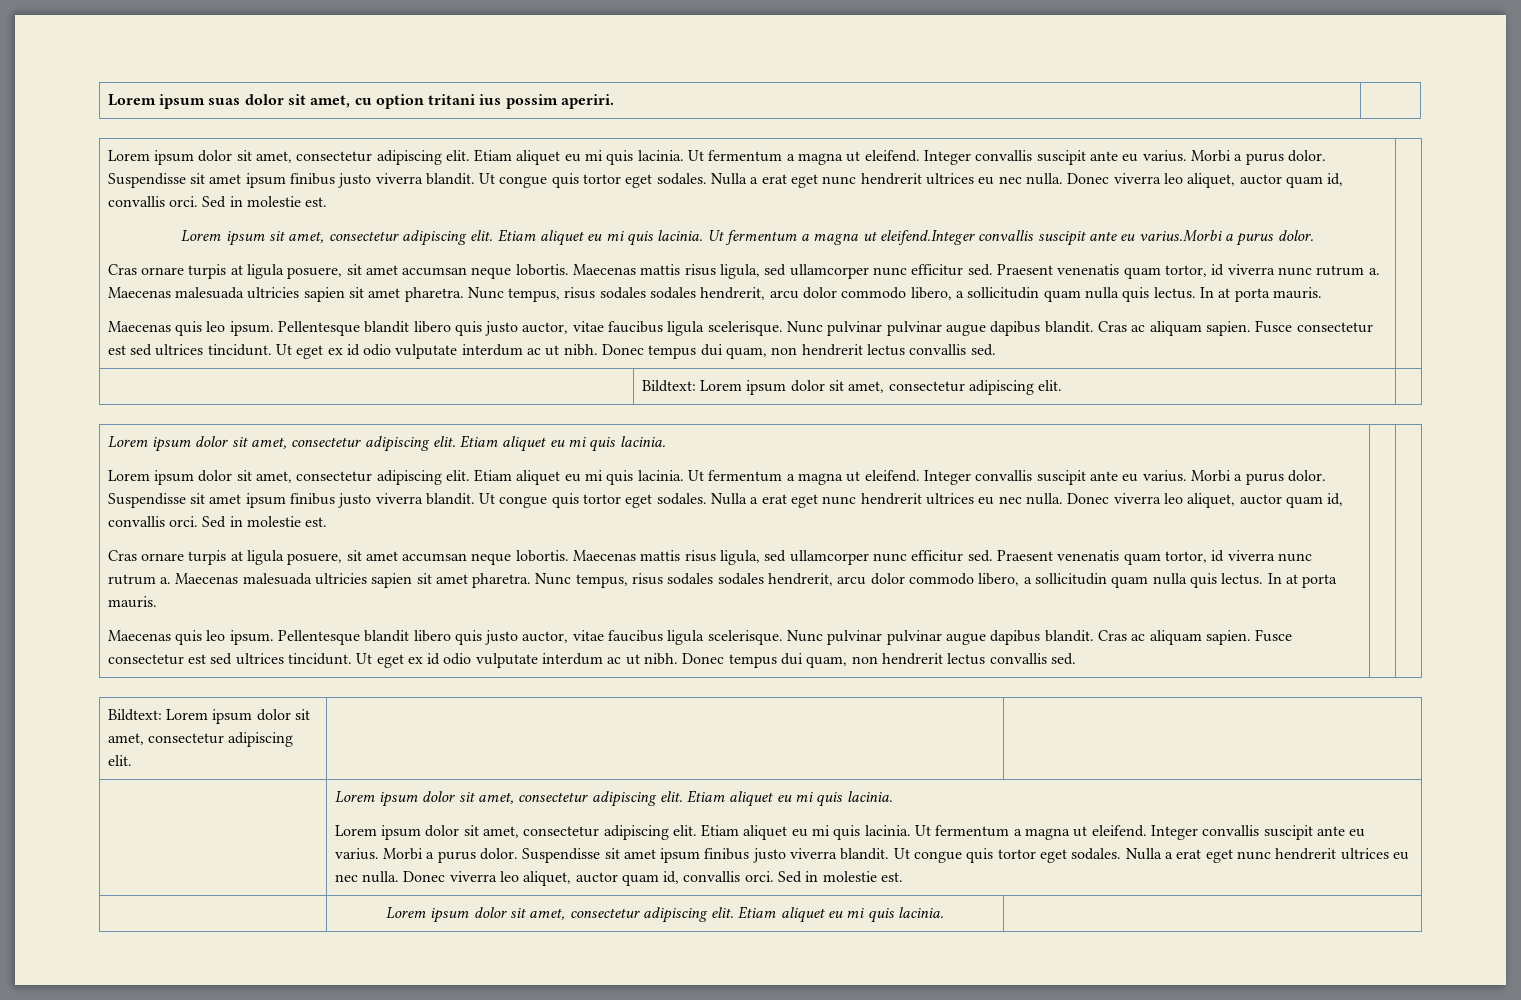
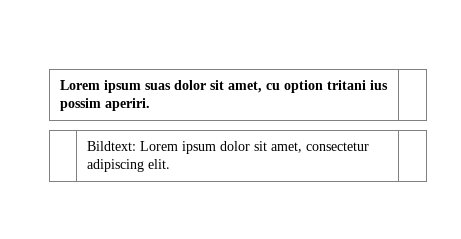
  Lorem ipsum suas dolor sit amet, cu option tritani ius possim aperiri. |
- Lorem ipsum dolor sit amet, consectetur adipiscing elit. Etiam aliquet eu mi quis lacinia. Ut fermentum a magna ut eleifend. Integer convallis suscipit ante eu varius. Morbi a purus dolor. Suspendisse sit amet ipsum finibus justo viverra blandit. Ut congue quis tortor eget sodales. Nulla a erat eget nunc hendrerit ultrices eu nec nulla. Donec viverra leo aliquet, auctor quam id, convallis orci. Sed in molestie est.
- Lorem ipsum sit amet, consectetur adipiscing elit. Etiam aliquet eu mi quis lacinia. Ut fermentum a magna ut eleifend.Integer convallis suscipit ante eu varius.Morbi a purus dolor.
- Cras ornare turpis at ligula posuere, sit amet accumsan neque lobortis. Maecenas mattis risus ligula, sed ullamcorper nunc efficitur sed. Praesent venenatis quam tortor, id viverra nunc rutrum a. Maecenas malesuada ultricies sapien sit amet pharetra. Nunc tempus, risus sodales sodales hendrerit, arcu dolor commodo libero, a sollicitudin quam nulla quis lectus. In at porta mauris.
- Maecenas quis leo ipsum. Pellentesque blandit libero quis justo auctor, vitae faucibus ligula scelerisque. Nunc pulvinar pulvinar augue dapibus blandit. Cras ac aliquam sapien. Fusce consectetur est sed ultrices tincidunt. Ut eget ex id odio vulputate interdum ac ut nibh. Donec tempus dui quam, non hendrerit lectus convallis sed. |
  | Bildtext: Lorem ipsum dolor sit amet, consectetur adipiscing elit. |
- Lorem ipsum dolor sit amet, consectetur adipiscing elit. Etiam aliquet eu mi quis lacinia.
- Lorem ipsum dolor sit amet, consectetur adipiscing elit. Etiam aliquet eu mi quis lacinia. Ut fermentum a magna ut eleifend. Integer convallis suscipit ante eu varius. Morbi a purus dolor. Suspendisse sit amet ipsum finibus justo viverra blandit. Ut congue quis tortor eget sodales. Nulla a erat eget nunc hendrerit ultrices eu nec nulla. Donec viverra leo aliquet, auctor quam id, convallis orci. Sed in molestie est.
- Cras ornare turpis at ligula posuere, sit amet accumsan neque lobortis. Maecenas mattis risus ligula, sed ullamcorper nunc efficitur sed. Praesent venenatis quam tortor, id viverra nunc rutrum a. Maecenas malesuada ultricies sapien sit amet pharetra. Nunc tempus, risus sodales sodales hendrerit, arcu dolor commodo libero, a sollicitudin quam nulla quis lectus. In at porta mauris.
- Maecenas quis leo ipsum. Pellentesque blandit libero quis justo auctor, vitae faucibus ligula scelerisque. Nunc pulvinar pulvinar augue dapibus blandit. Cras ac aliquam sapien. Fusce consectetur est sed ultrices tincidunt. Ut eget ex id odio vulputate interdum ac ut nibh. Donec tempus dui quam, non hendrerit lectus convallis sed. | |
- Bildtext: Lorem ipsum dolor sit amet, consectetur adipiscing elit. | |
- | Lorem ipsum dolor sit amet, consectetur adipiscing elit. Etiam aliquet eu mi quis lacinia.
- Lorem ipsum dolor sit amet, consectetur adipiscing elit. Etiam aliquet eu mi quis lacinia. Ut fermentum a magna ut eleifend. Integer convallis suscipit ante eu varius. Morbi a purus dolor. Suspendisse sit amet ipsum finibus justo viverra blandit. Ut congue quis tortor eget sodales. Nulla a erat eget nunc hendrerit ultrices eu nec nulla. Donec viverra leo aliquet, auctor quam id, convallis orci. Sed in molestie est.
- | Lorem ipsum dolor sit amet, consectetur adipiscing elit. Etiam aliquet eu mi quis lacinia. |

